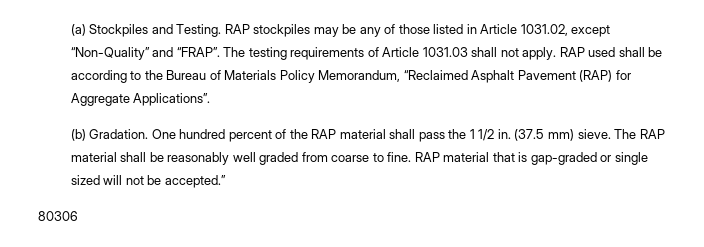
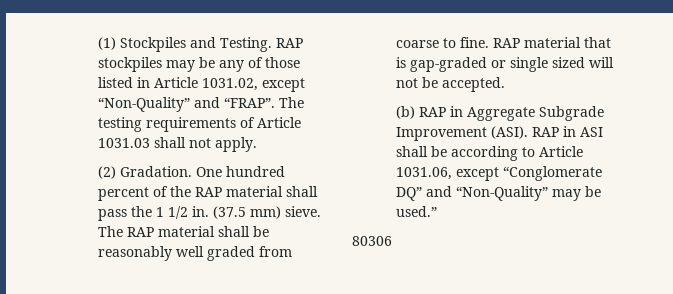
- (a) Stockpiles and Testing.
+ (1) Stockpiles and Testing.
- The testing requirements of Article 1031.03 shall not apply. RAP used shall be according to the Bureau of Materials Policy Memorandum, “Reclaimed Asphalt Pavement (RAP) for Aggregate Applications”.
- (b) Gradation.
+ The testing requirements of Article 1031.03 shall not apply.
+ (2) Gradation.
- RAP material that is gap-graded or single sized will not be accepted.”
+ RAP material that is gap-graded or single sized will not be accepted.
+ (b) RAP in Aggregate Subgrade Improvement (ASI). RAP in ASI shall be according to Article 1031.06, except “Conglomerate DQ” and “Non-Quality” may be used.”

